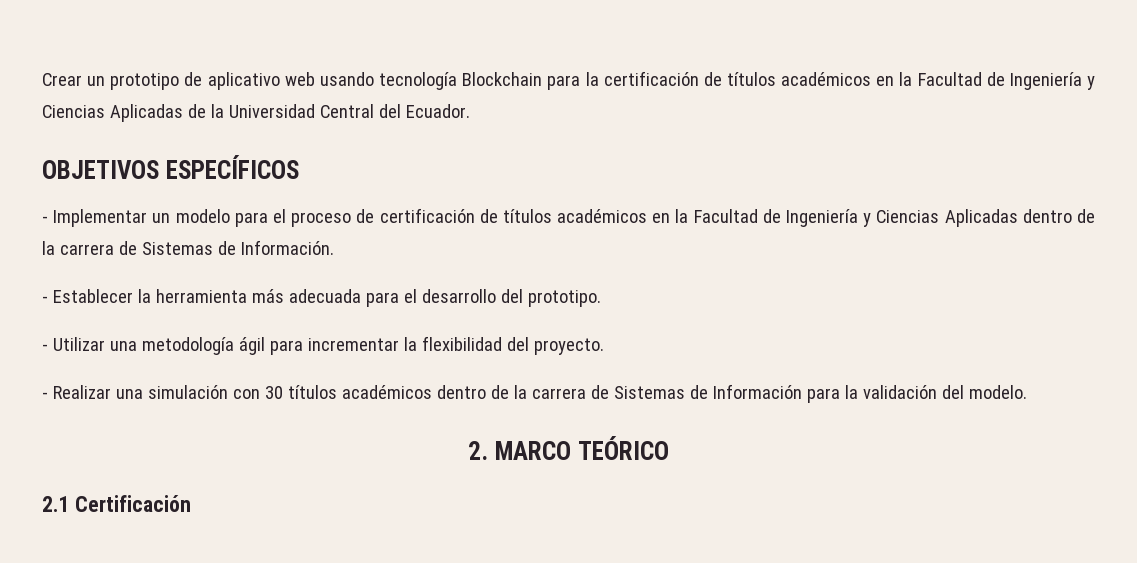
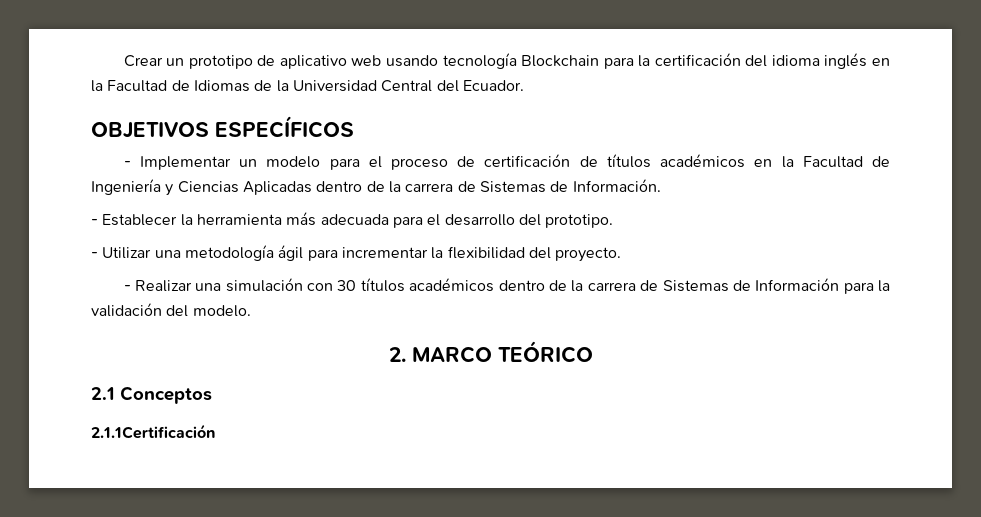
- Crear un prototipo de aplicativo web usando tecnología Blockchain para la certificación de títulos académicos en la Facultad de Ingeniería y Ciencias Aplicadas de la Universidad Central del Ecuador.
+ Crear un prototipo de aplicativo web usando tecnología Blockchain para la certificación del idioma inglés en la Facultad de Idiomas de la Universidad Central del Ecuador.
- 2.1 Certificación
+ 2.1 Conceptos
+ 2.1.1Certificación

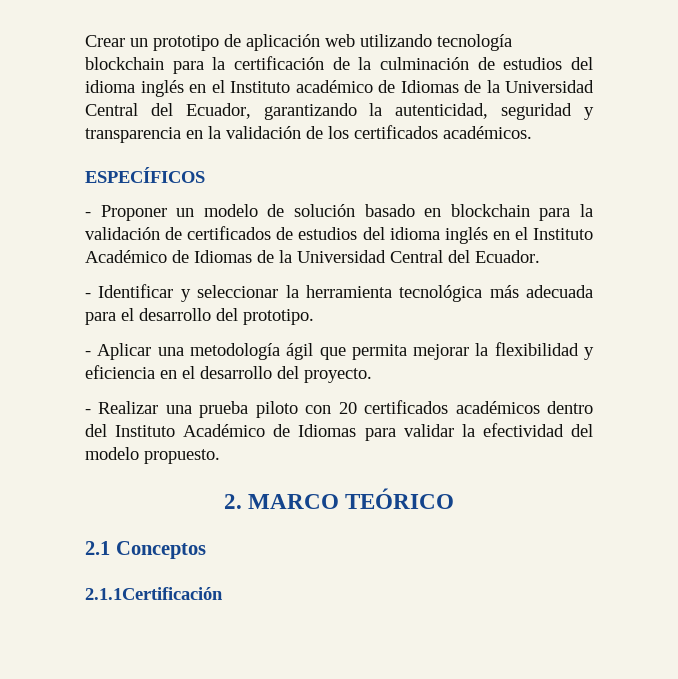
- Crear un prototipo de aplicativo web usando tecnología Blockchain para la certificación del idioma inglés en la Facultad de Idiomas de la Universidad Central del Ecuador.
+ Crear un prototipo de aplicación web utilizando tecnología blockchain para la certificación de la culminación de estudios del idioma inglés en el Instituto académico de Idiomas de la Universidad Central del Ecuador, garantizando la autenticidad, seguridad y transparencia en la validación de los certificados académicos.
+ ESPECÍFICOS
+ - Proponer un modelo de solución basado en blockchain para la validación de certificados de estudios del idioma inglés en el Instituto Académico de Idiomas de la Universidad Central del Ecuador.
- OBJETIVOS ESPECÍFICOS
- - Implementar un modelo para el proceso de certificación de títulos académicos en la Facultad de Ingeniería y Ciencias Aplicadas dentro de la carrera de Sistemas de Información.
- - Establecer la herramienta más adecuada para el desarrollo del prototipo.
+ - Identificar y seleccionar la herramienta tecnológica más adecuada para el desarrollo del prototipo.
- - Utilizar una metodología ágil para incrementar la flexibilidad del proyecto.
+ - Aplicar una metodología ágil que permita mejorar la flexibilidad y eficiencia en el desarrollo del proyecto.
- - Realizar una simulación con 30 títulos académicos dentro de la carrera de Sistemas de Información para la validación del modelo.
+ - Realizar una prueba piloto con 20 certificados académicos dentro del Instituto Académico de Idiomas para validar la efectividad del modelo propuesto.

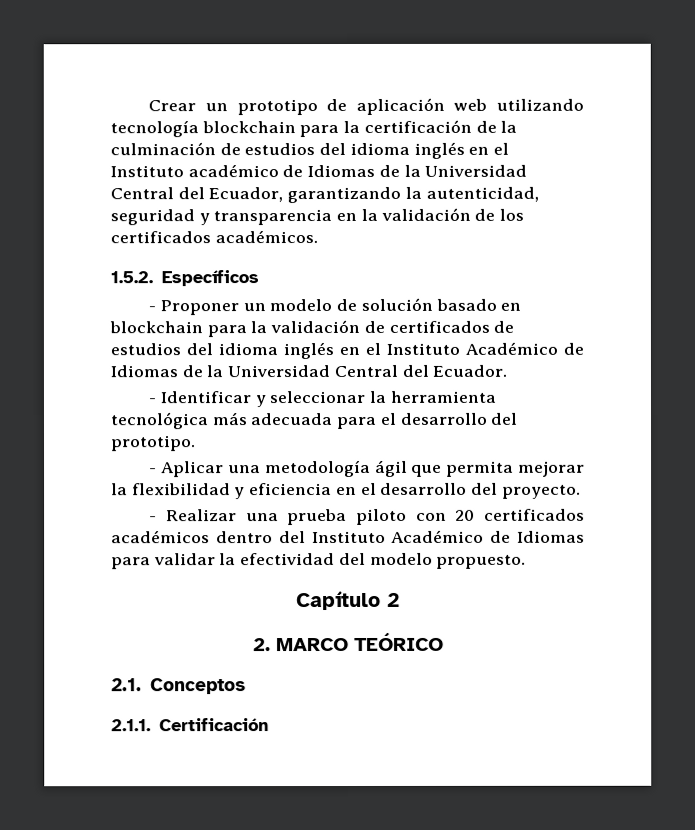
- ESPECÍFICOS
+ 1.5.2. Específicos
+ Capítulo 2
- 2.1 Conceptos
+ 2.1. Conceptos
- 2.1.1Certificación
+ 2.1.1. Certificación

